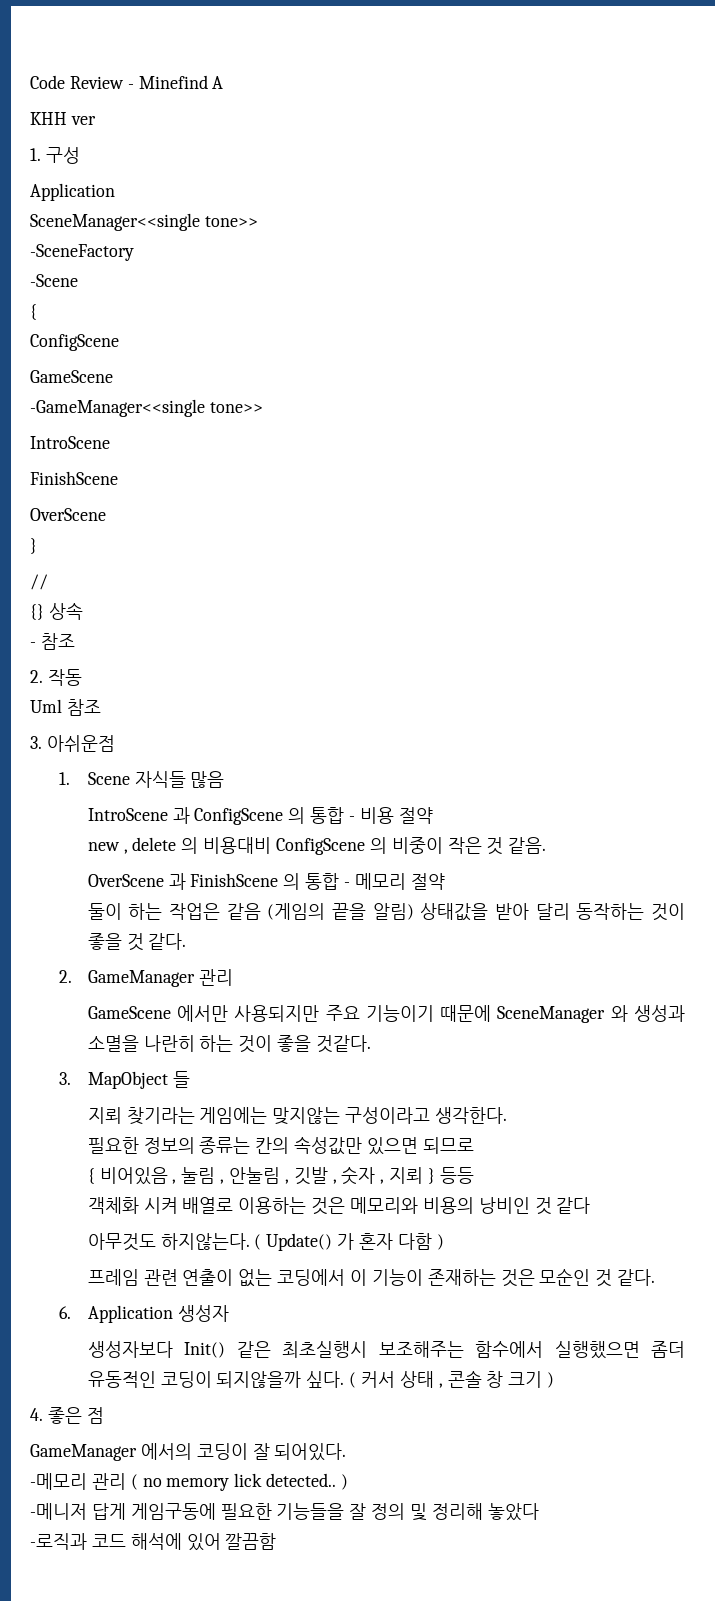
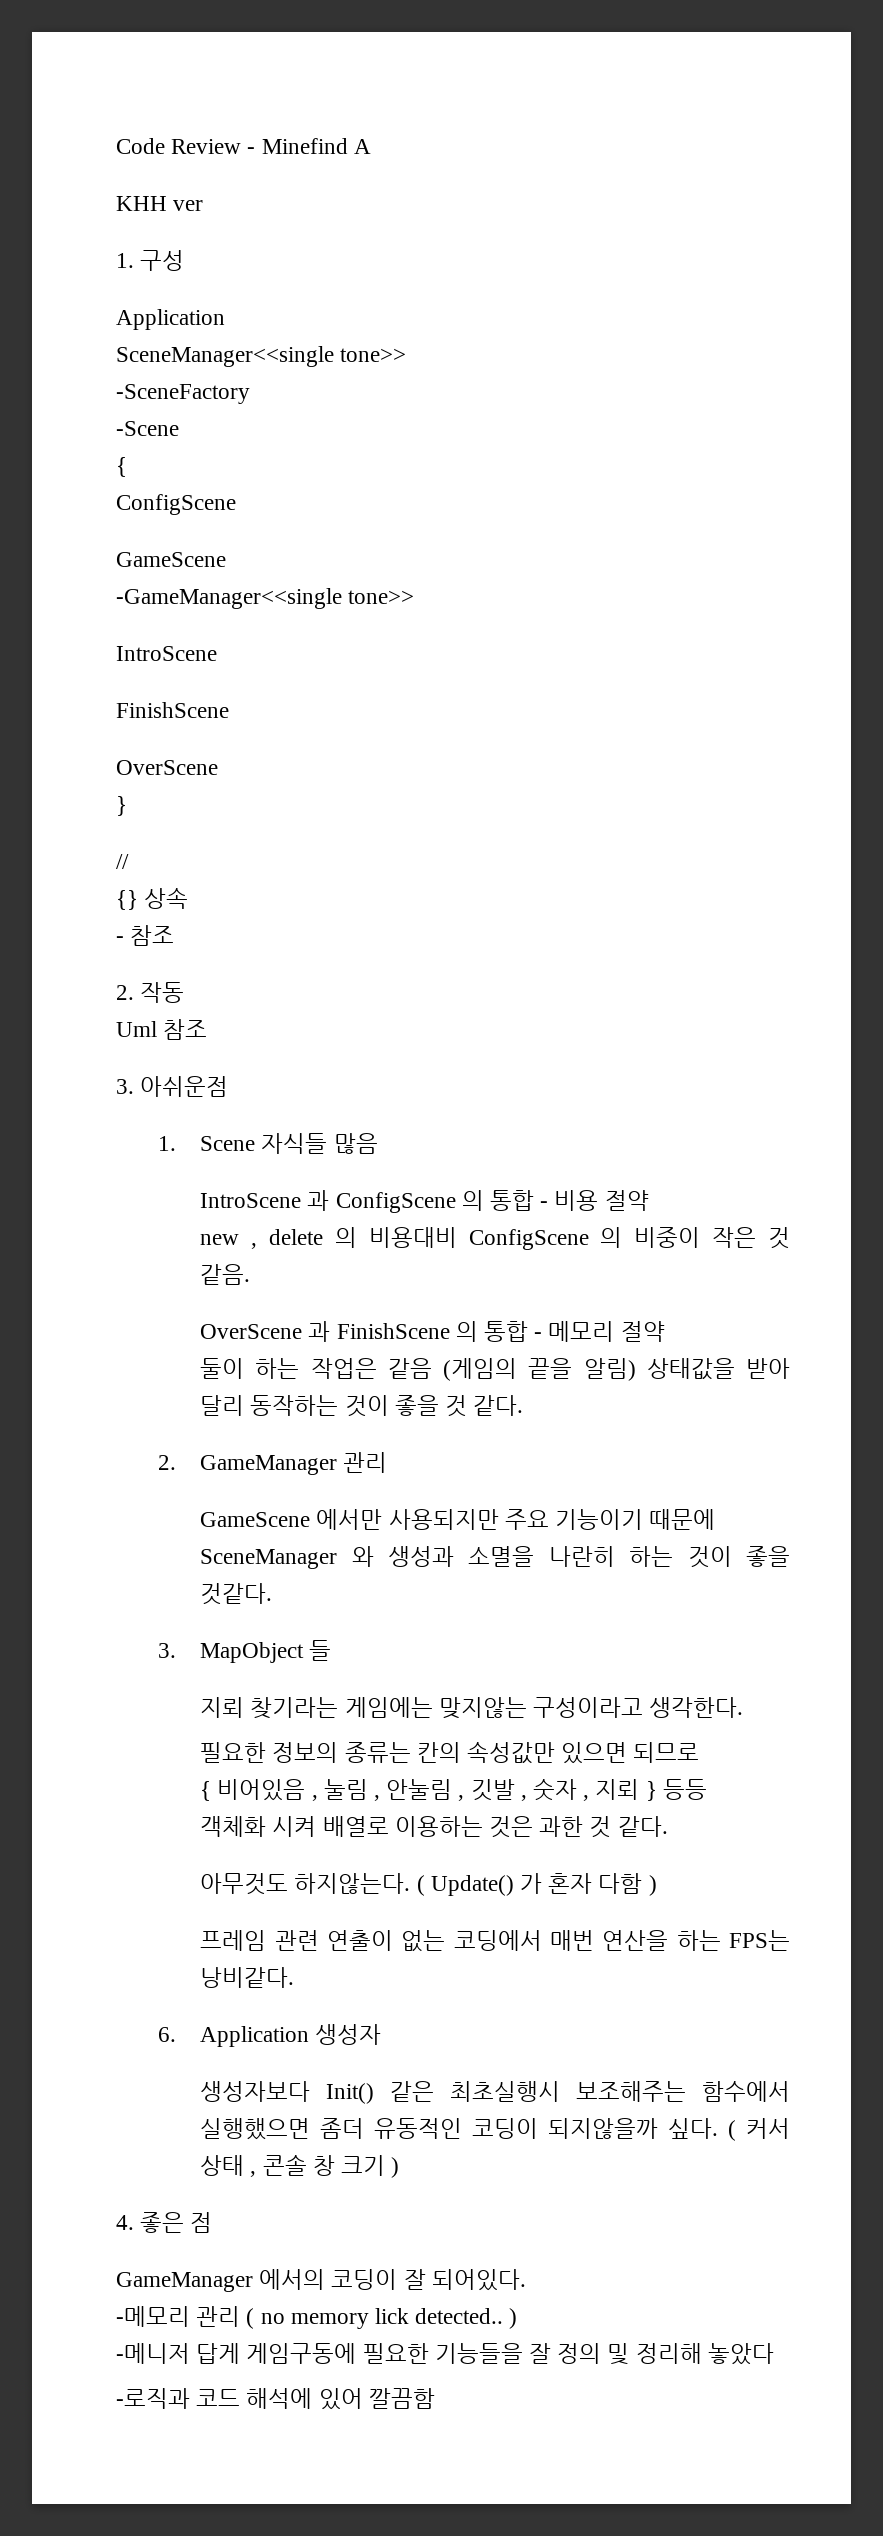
- 객체화 시켜 배열로 이용하는 것은 메모리와 비용의 낭비인 것 같다
+ 객체화 시켜 배열로 이용하는 것은 과한 것 같다.
- 프레임 관련 연출이 없는 코딩에서 이 기능이 존재하는 것은 모순인 것 같다.
+ 프레임 관련 연출이 없는 코딩에서 매번 연산을 하는 FPS는 낭비같다.

